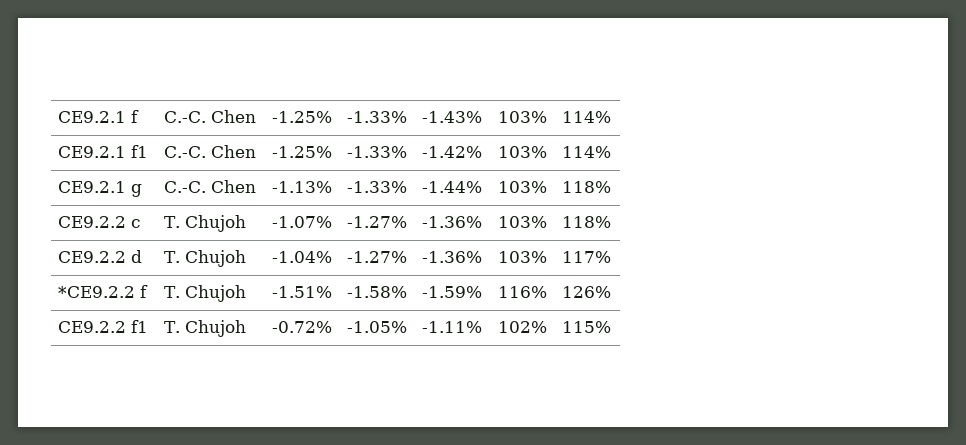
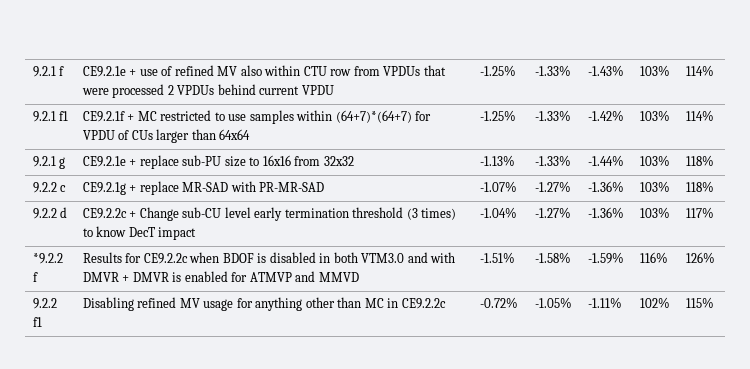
- CE9.2.1 f | C.-C. Chen | -1.25% | -1.33% | -1.43% | 103% | 114%
+ 9.2.1 f | CE9.2.1e + use of refined MV also within CTU row from VPDUs that were processed 2 VPDUs behind current VPDU | -1.25% | -1.33% | -1.43% | 103% | 114%
- CE9.2.1 f1 | C.-C. Chen | -1.25% | -1.33% | -1.42% | 103% | 114%
+ 9.2.1 f1 | CE9.2.1f + MC restricted to use samples within (64+7)*(64+7) for VPDU of CUs larger than 64x64 | -1.25% | -1.33% | -1.42% | 103% | 114%
- CE9.2.1 g | C.-C. Chen | -1.13% | -1.33% | -1.44% | 103% | 118%
+ 9.2.1 g | CE9.2.1e + replace sub-PU size to 16x16 from 32x32 | -1.13% | -1.33% | -1.44% | 103% | 118%
- CE9.2.2 c | T. Chujoh | -1.07% | -1.27% | -1.36% | 103% | 118%
+ 9.2.2 c | CE9.2.1g + replace MR-SAD with PR-MR-SAD | -1.07% | -1.27% | -1.36% | 103% | 118%
- CE9.2.2 d | T. Chujoh | -1.04% | -1.27% | -1.36% | 103% | 117%
+ 9.2.2 d | CE9.2.2c + Change sub-CU level early termination threshold (3 times) to know DecT impact | -1.04% | -1.27% | -1.36% | 103% | 117%
- *CE9.2.2 f | T. Chujoh | -1.51% | -1.58% | -1.59% | 116% | 126%
+ *9.2.2 f | Results for CE9.2.2c when BDOF is disabled in both VTM3.0 and with DMVR + DMVR is enabled for ATMVP and MMVD | -1.51% | -1.58% | -1.59% | 116% | 126%
- CE9.2.2 f1 | T. Chujoh | -0.72% | -1.05% | -1.11% | 102% | 115%
+ 9.2.2 f1 | Disabling refined MV usage for anything other than MC in CE9.2.2c | -0.72% | -1.05% | -1.11% | 102% | 115%

